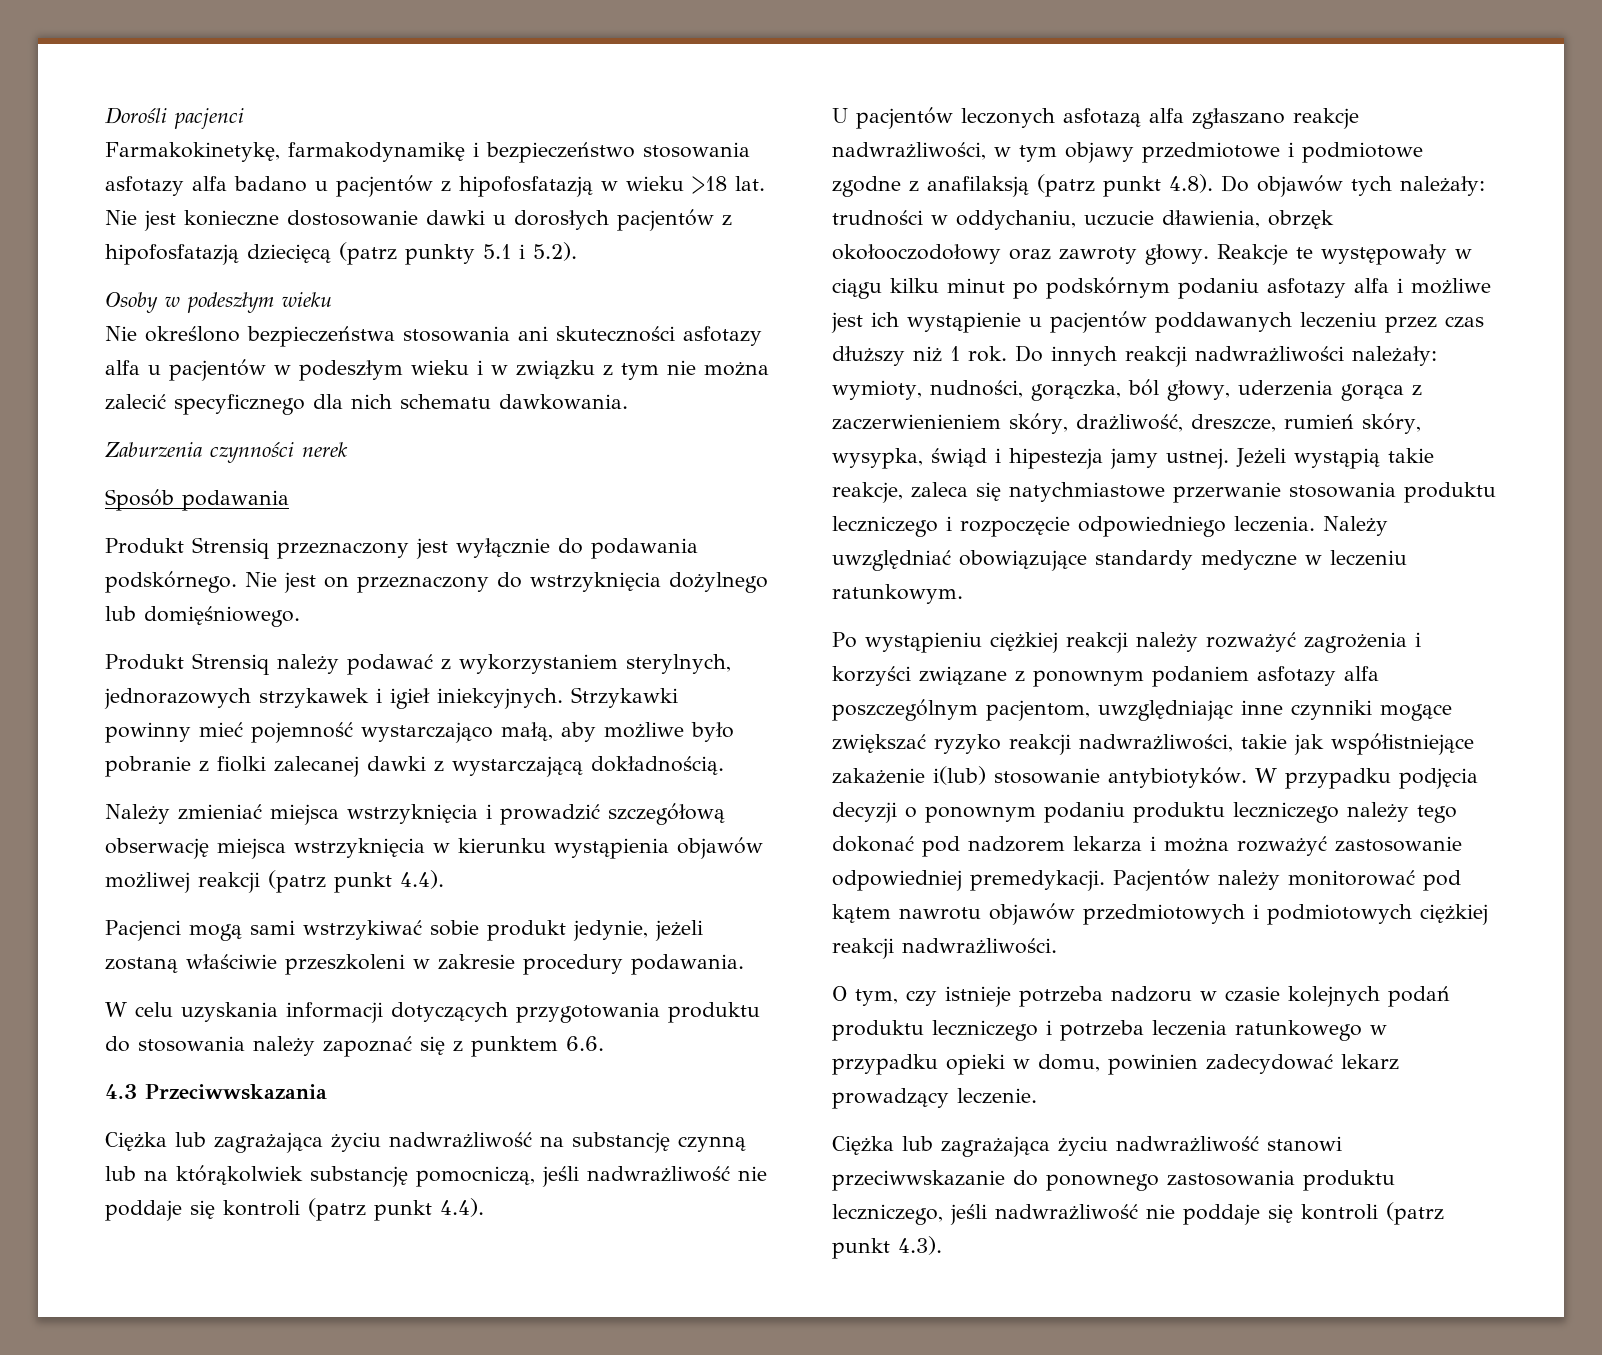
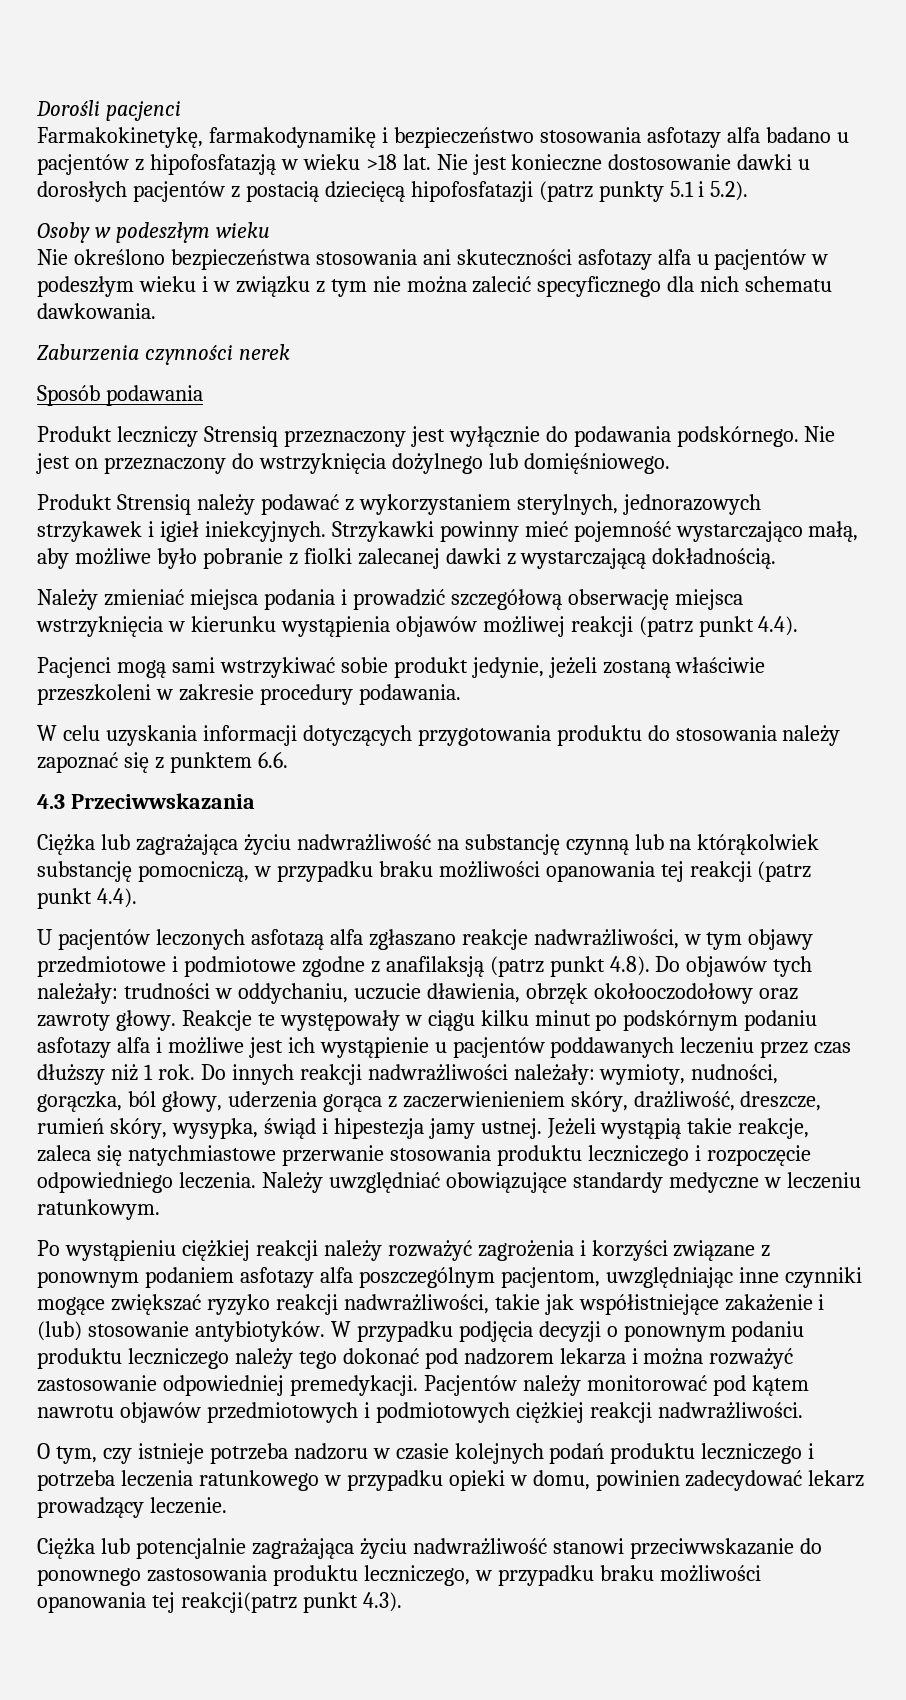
- Nie jest konieczne dostosowanie dawki u dorosłych pacjentów z hipofosfatazją dziecięcą (patrz punkty 5.1 i 5.2).
+ Nie jest konieczne dostosowanie dawki u dorosłych pacjentów z postacią dziecięcą hipofosfatazji (patrz punkty 5.1 i 5.2).
- Produkt Strensiq przeznaczony jest wyłącznie do podawania podskórnego.
+ Produkt leczniczy Strensiq przeznaczony jest wyłącznie do podawania podskórnego.
- Należy zmieniać miejsca wstrzyknięcia i prowadzić szczegółową obserwację miejsca wstrzyknięcia w kierunku wystąpienia objawów możliwej reakcji (patrz punkt 4.4).
+ Należy zmieniać miejsca podania i prowadzić szczegółową obserwację miejsca wstrzyknięcia w kierunku wystąpienia objawów możliwej reakcji (patrz punkt 4.4).
- Ciężka lub zagrażająca życiu nadwrażliwość na substancję czynną lub na którąkolwiek substancję pomocniczą, jeśli nadwrażliwość nie poddaje się kontroli (patrz punkt 4.4).
+ Ciężka lub zagrażająca życiu nadwrażliwość na substancję czynną lub na którąkolwiek substancję pomocniczą, w przypadku braku możliwości opanowania tej reakcji (patrz punkt 4.4).
- Po wystąpieniu ciężkiej reakcji należy rozważyć zagrożenia i korzyści związane z ponownym podaniem asfotazy alfa poszczególnym pacjentom, uwzględniając inne czynniki mogące zwiększać ryzyko reakcji nadwrażliwości, takie jak współistniejące zakażenie i(lub) stosowanie antybiotyków.
+ Po wystąpieniu ciężkiej reakcji należy rozważyć zagrożenia i korzyści związane z ponownym podaniem asfotazy alfa poszczególnym pacjentom, uwzględniając inne czynniki mogące zwiększać ryzyko reakcji nadwrażliwości, takie jak współistniejące zakażenie i (lub) stosowanie antybiotyków.
- Ciężka lub zagrażająca życiu nadwrażliwość stanowi przeciwwskazanie do ponownego zastosowania produktu leczniczego, jeśli nadwrażliwość nie poddaje się kontroli (patrz punkt 4.3).
+ Ciężka lub potencjalnie zagrażająca życiu nadwrażliwość stanowi przeciwwskazanie do ponownego zastosowania produktu leczniczego, w przypadku braku możliwości opanowania tej reakcji(patrz punkt 4.3).

